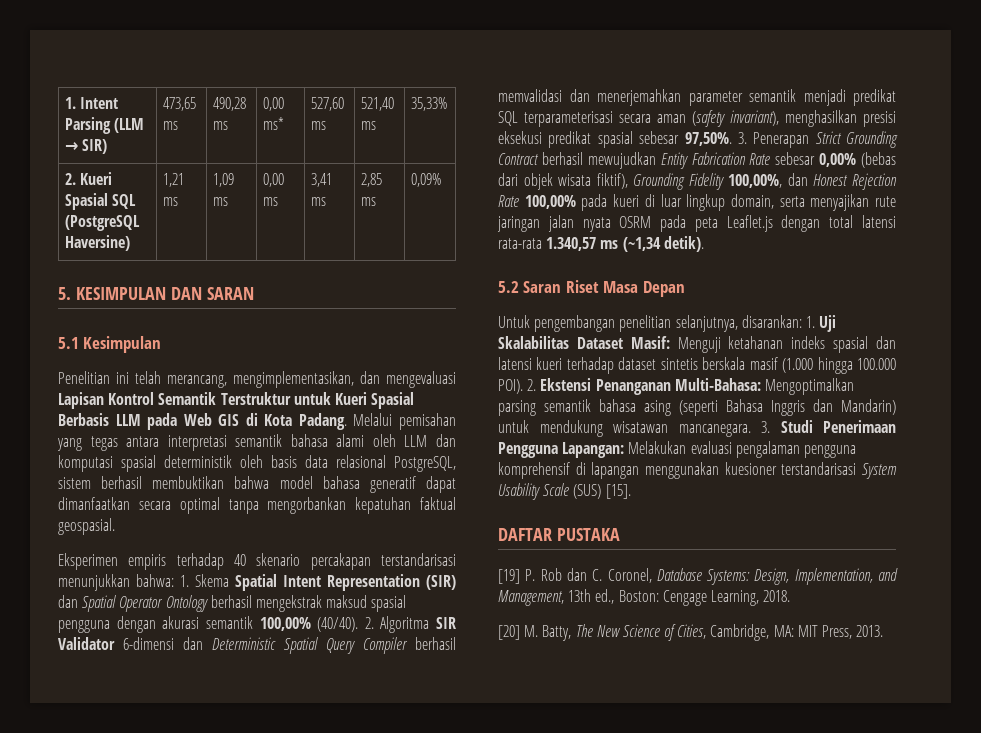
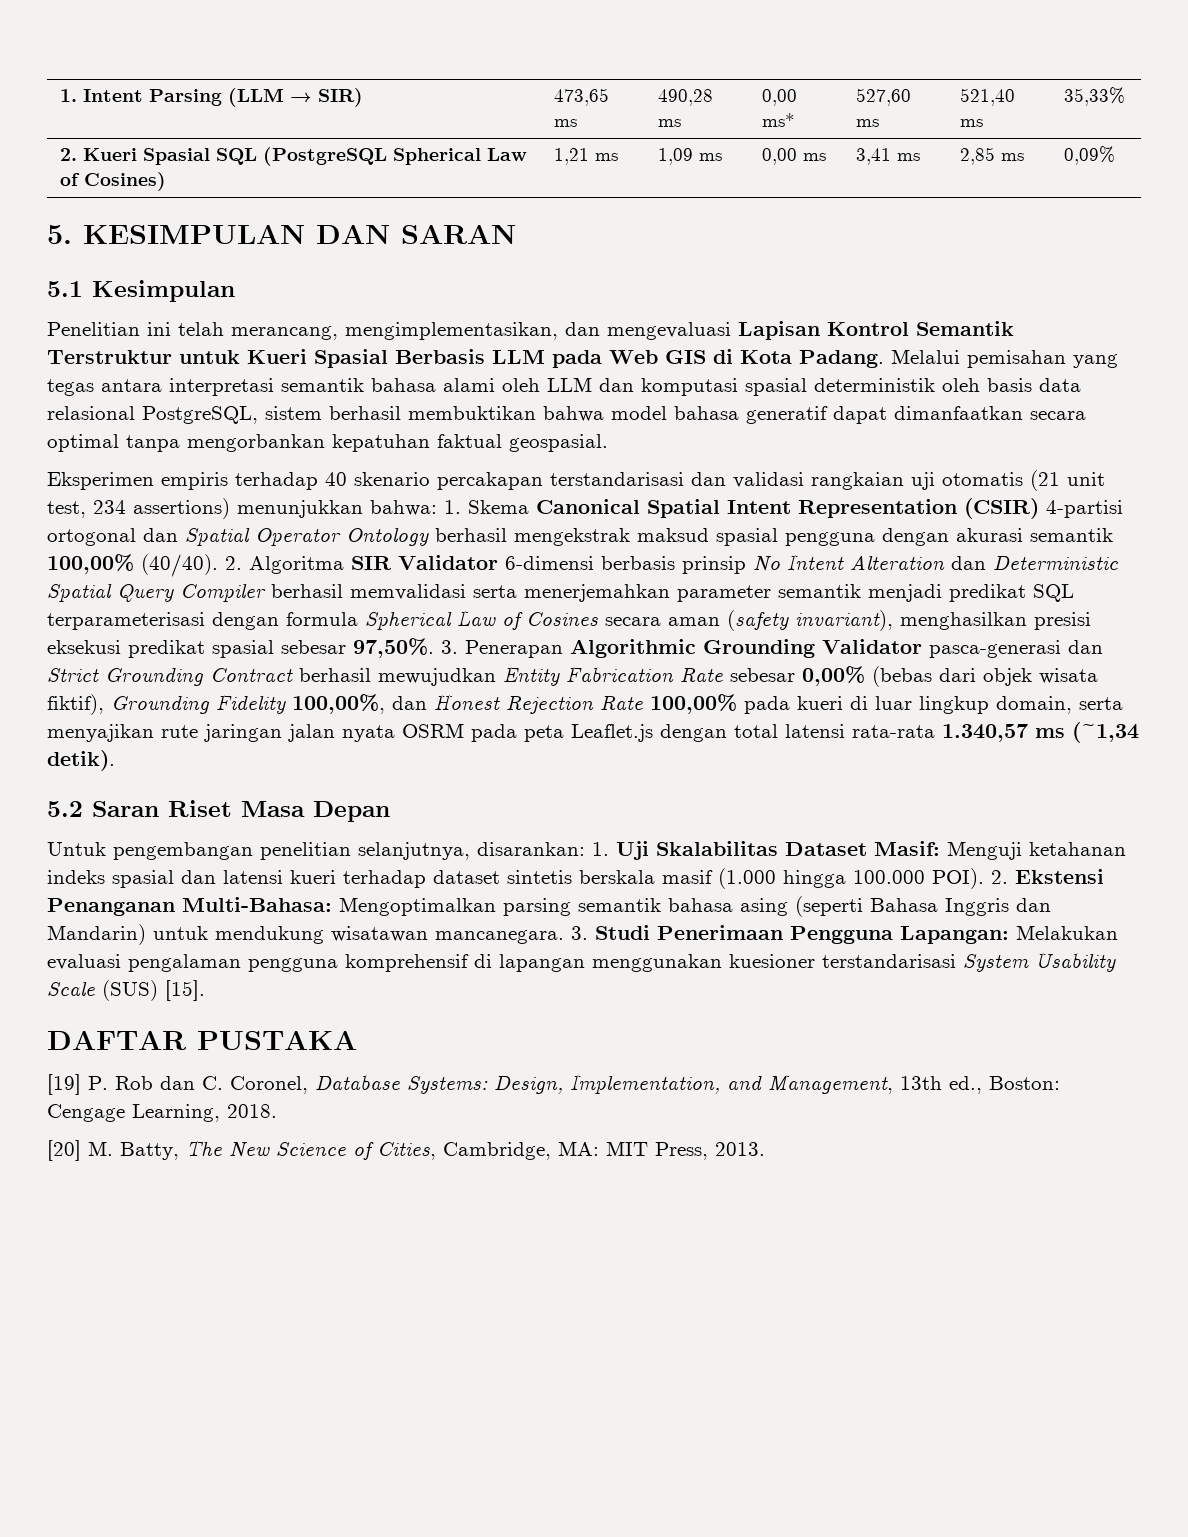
- 2. Kueri Spasial SQL (PostgreSQL Haversine) | 1,21 ms | 1,09 ms | 0,00 ms | 3,41 ms | 2,85 ms | 0,09%
+ 2. Kueri Spasial SQL (PostgreSQL Spherical Law of Cosines) | 1,21 ms | 1,09 ms | 0,00 ms | 3,41 ms | 2,85 ms | 0,09%
- Eksperimen empiris terhadap 40 skenario percakapan terstandarisasi menunjukkan bahwa: 1. Skema Spatial Intent Representation (SIR) dan Spatial Operator Ontology berhasil mengekstrak maksud spasial pengguna dengan akurasi semantik 100,00% (40/40).
+ Eksperimen empiris terhadap 40 skenario percakapan terstandarisasi dan validasi rangkaian uji otomatis (21 unit test, 234 assertions) menunjukkan bahwa: 1. Skema Canonical Spatial Intent Representation (CSIR) 4-partisi ortogonal dan Spatial Operator Ontology berhasil mengekstrak maksud spasial pengguna dengan akurasi semantik 100,00% (40/40).
- 2. Algoritma SIR Validator 6-dimensi dan Deterministic Spatial Query Compiler berhasil memvalidasi dan menerjemahkan parameter semantik menjadi predikat SQL terparameterisasi secara aman (safety invariant), menghasilkan presisi eksekusi predikat spasial sebesar 97,50%.
+ 2. Algoritma SIR Validator 6-dimensi berbasis prinsip No Intent Alteration dan Deterministic Spatial Query Compiler berhasil memvalidasi serta menerjemahkan parameter semantik menjadi predikat SQL terparameterisasi dengan formula Spherical Law of Cosines secara aman (safety invariant), menghasilkan presisi eksekusi predikat spasial sebesar 97,50%.
- 3. Penerapan Strict Grounding Contract berhasil mewujudkan Entity Fabrication Rate sebesar 0,00% (bebas dari objek wisata fiktif), Grounding Fidelity 100,00%, dan Honest Rejection Rate 100,00% pada kueri di luar lingkup domain, serta menyajikan rute jaringan jalan nyata OSRM pada peta Leaflet.js dengan total latensi rata-rata 1.340,57 ms (~1,34 detik).
+ 3. Penerapan Algorithmic Grounding Validator pasca-generasi dan Strict Grounding Contract berhasil mewujudkan Entity Fabrication Rate sebesar 0,00% (bebas dari objek wisata fiktif), Grounding Fidelity 100,00%, dan Honest Rejection Rate 100,00% pada kueri di luar lingkup domain, serta menyajikan rute jaringan jalan nyata OSRM pada peta Leaflet.js dengan total latensi rata-rata 1.340,57 ms (~1,34 detik).

